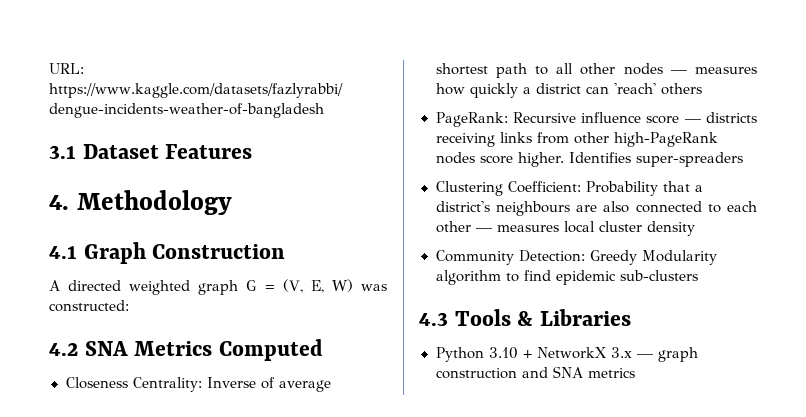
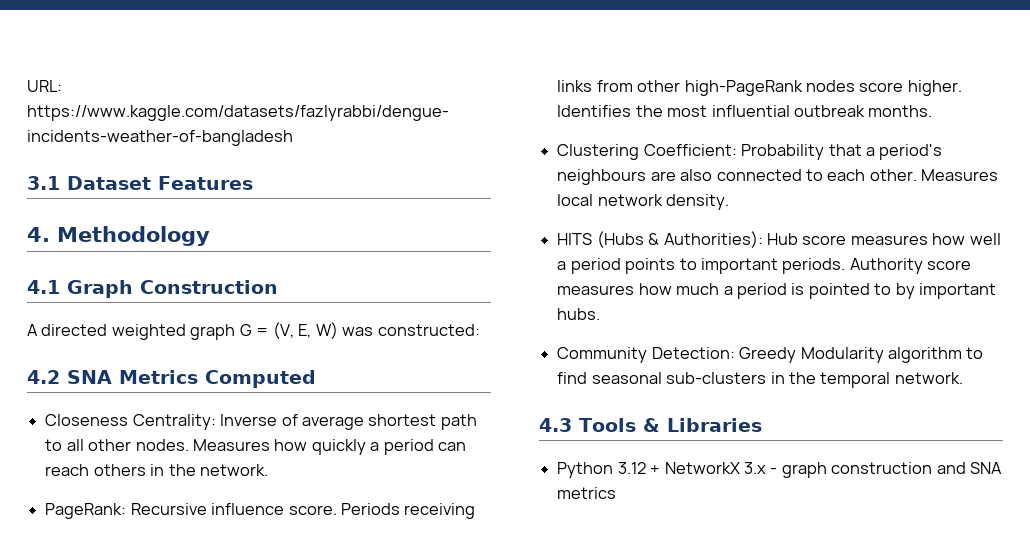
- Closeness Centrality: Inverse of average shortest path to all other nodes — measures how quickly a district can 'reach' others
+ Closeness Centrality: Inverse of average shortest path to all other nodes. Measures how quickly a period can reach others in the network.
- PageRank: Recursive influence score — districts receiving links from other high-PageRank nodes score higher.
+ PageRank: Recursive influence score. Periods receiving links from other high-PageRank nodes score higher.
- Identifies super-spreaders
+ Identifies the most influential outbreak months.
- Clustering Coefficient: Probability that a district's neighbours are also connected to each other — measures local cluster density
+ Clustering Coefficient: Probability that a period's neighbours are also connected to each other. Measures local network density.
+ HITS (Hubs & Authorities): Hub score measures how well a period points to important periods. Authority score measures how much a period is pointed to by important hubs.
- Community Detection: Greedy Modularity algorithm to find epidemic sub-clusters
+ Community Detection: Greedy Modularity algorithm to find seasonal sub-clusters in the temporal network.
- Python 3.10 + NetworkX 3.x — graph construction and SNA metrics
+ Python 3.12 + NetworkX 3.x - graph construction and SNA metrics

